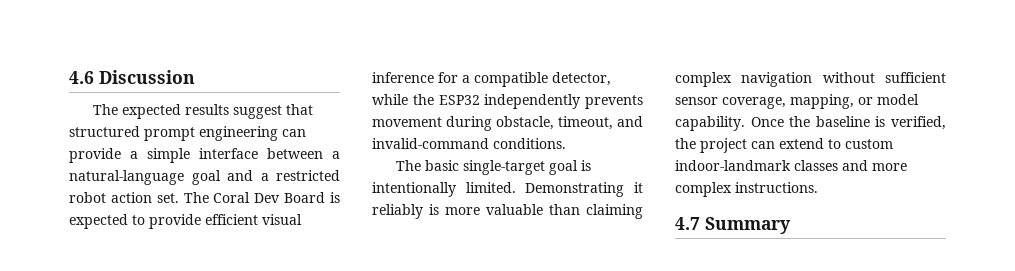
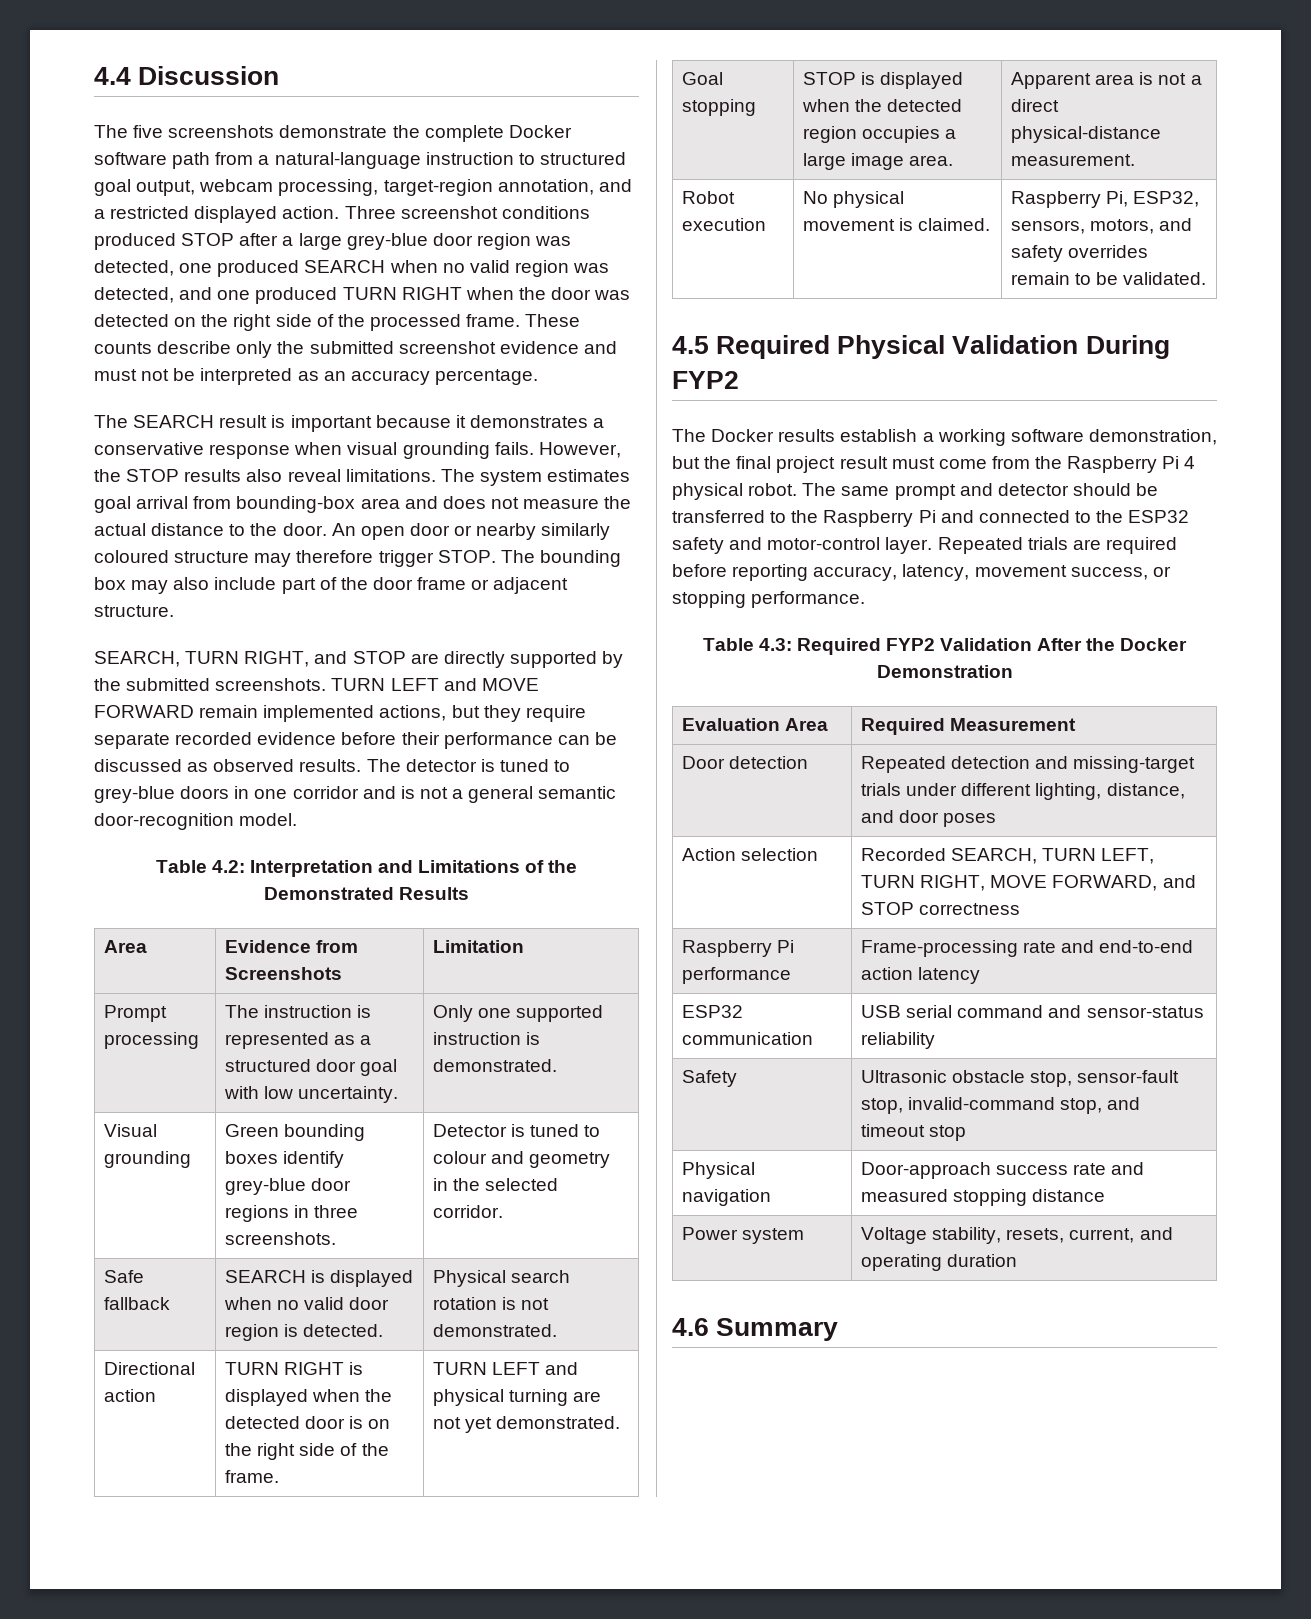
- 4.6 Discussion
+ 4.4 Discussion
- The expected results suggest that structured prompt engineering can provide a simple interface between a natural-language goal and a restricted robot action set. The Coral Dev Board is expected to provide efficient visual inference for a compatible detector, while the ESP32 independently prevents movement during obstacle, timeout, and invalid-command conditions.
- The basic single-target goal is intentionally limited. Demonstrating it reliably is more valuable than claiming complex navigation without sufficient sensor coverage, mapping, or model capability. Once the baseline is verified, the project can extend to custom indoor-landmark classes and more complex instructions.
- 4.7 Summary
+ The five screenshots demonstrate the complete Docker software path from a natural-language instruction to structured goal output, webcam processing, target-region annotation, and a restricted displayed action. Three screenshot conditions produced STOP after a large grey-blue door region was detected, one produced SEARCH when no valid region was detected, and one produced TURN RIGHT when the door was detected on the right side of the processed frame. These counts describe only the submitted screenshot evidence and must not be interpreted as an accuracy percentage.
+ The SEARCH result is important because it demonstrates a conservative response when visual grounding fails. However, the STOP results also reveal limitations. The system estimates goal arrival from bounding-box area and does not measure the actual distance to the door. An open door or nearby similarly coloured structure may therefore trigger STOP. The bounding box may also include part of the door frame or adjacent structure.
+ SEARCH, TURN RIGHT, and STOP are directly supported by the submitted screenshots. TURN LEFT and MOVE FORWARD remain implemented actions, but they require separate recorded evidence before their performance can be discussed as observed results. The detector is tuned to grey-blue doors in one corridor and is not a general semantic door-recognition model.
+ Table 4.2: Interpretation and Limitations of the Demonstrated Results
+ Area | Evidence from Screenshots | Limitation
+ Prompt processing | The instruction is represented as a structured door goal with low uncertainty. | Only one supported instruction is demonstrated.
+ Visual grounding | Green bounding boxes identify grey-blue door regions in three screenshots. | Detector is tuned to colour and geometry in the selected corridor.
+ Safe fallback | SEARCH is displayed when no valid door region is detected. | Physical search rotation is not demonstrated.
+ Directional action | TURN RIGHT is displayed when the detected door is on the right side of the frame. | TURN LEFT and physical turning are not yet demonstrated.
+ Goal stopping | STOP is displayed when the detected region occupies a large image area. | Apparent area is not a direct physical-distance measurement.
+ Robot execution | No physical movement is claimed. | Raspberry Pi, ESP32, sensors, motors, and safety overrides remain to be validated.
+ 4.5 Required Physical Validation During FYP2
+ The Docker results establish a working software demonstration, but the final project result must come from the Raspberry Pi 4 physical robot. The same prompt and detector should be transferred to the Raspberry Pi and connected to the ESP32 safety and motor-control layer. Repeated trials are required before reporting accuracy, latency, movement success, or stopping performance.
+ Table 4.3: Required FYP2 Validation After the Docker Demonstration
+ Evaluation Area | Required Measurement
+ Door detection | Repeated detection and missing-target trials under different lighting, distance, and door poses
+ Action selection | Recorded SEARCH, TURN LEFT, TURN RIGHT, MOVE FORWARD, and STOP correctness
+ Raspberry Pi performance | Frame-processing rate and end-to-end action latency
+ ESP32 communication | USB serial command and sensor-status reliability
+ Safety | Ultrasonic obstacle stop, sensor-fault stop, invalid-command stop, and timeout stop
+ Physical navigation | Door-approach success rate and measured stopping distance
+ Power system | Voltage stability, resets, current, and operating duration
+ 4.6 Summary

